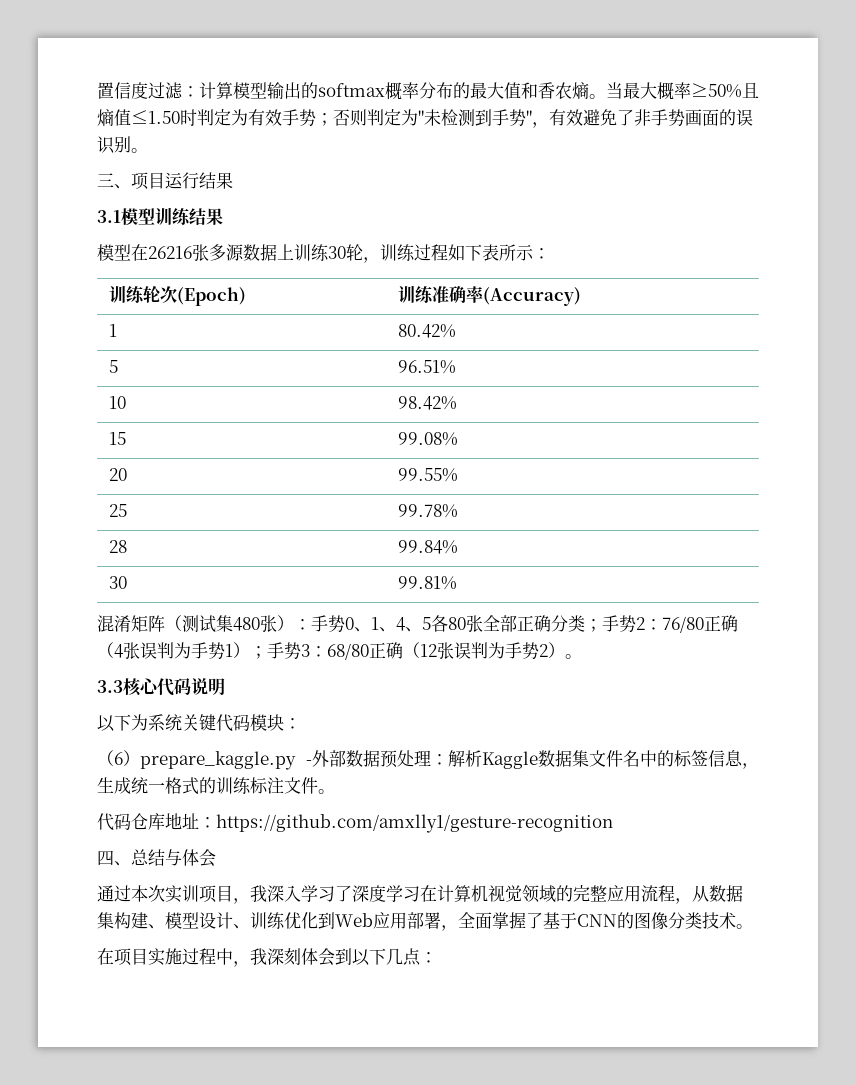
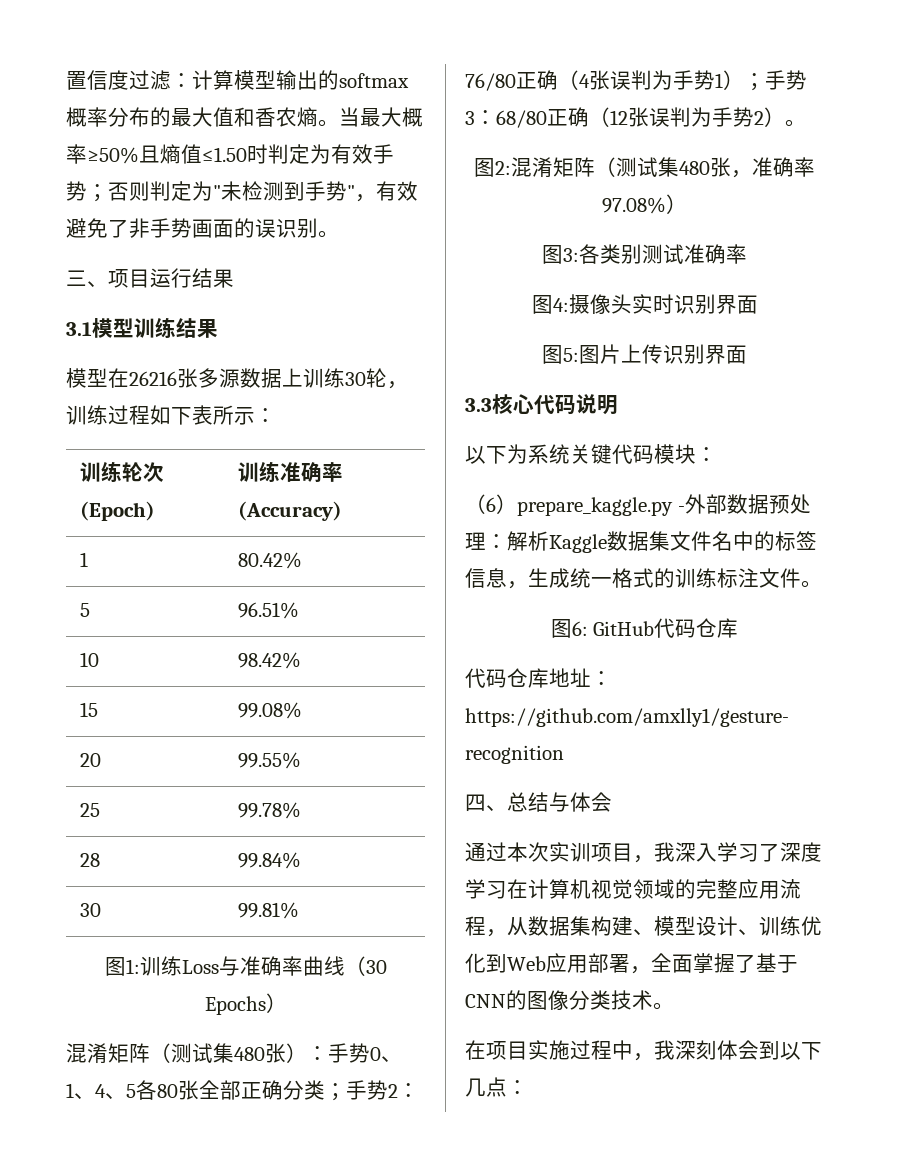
+ 图1:训练Loss与准确率曲线（30 Epochs）
+ 图2:混淆矩阵（测试集480张，准确率97.08%）
+ 图3:各类别测试准确率
+ 图4:摄像头实时识别界面
+ 图5:图片上传识别界面
+ 图6: GitHub代码仓库

